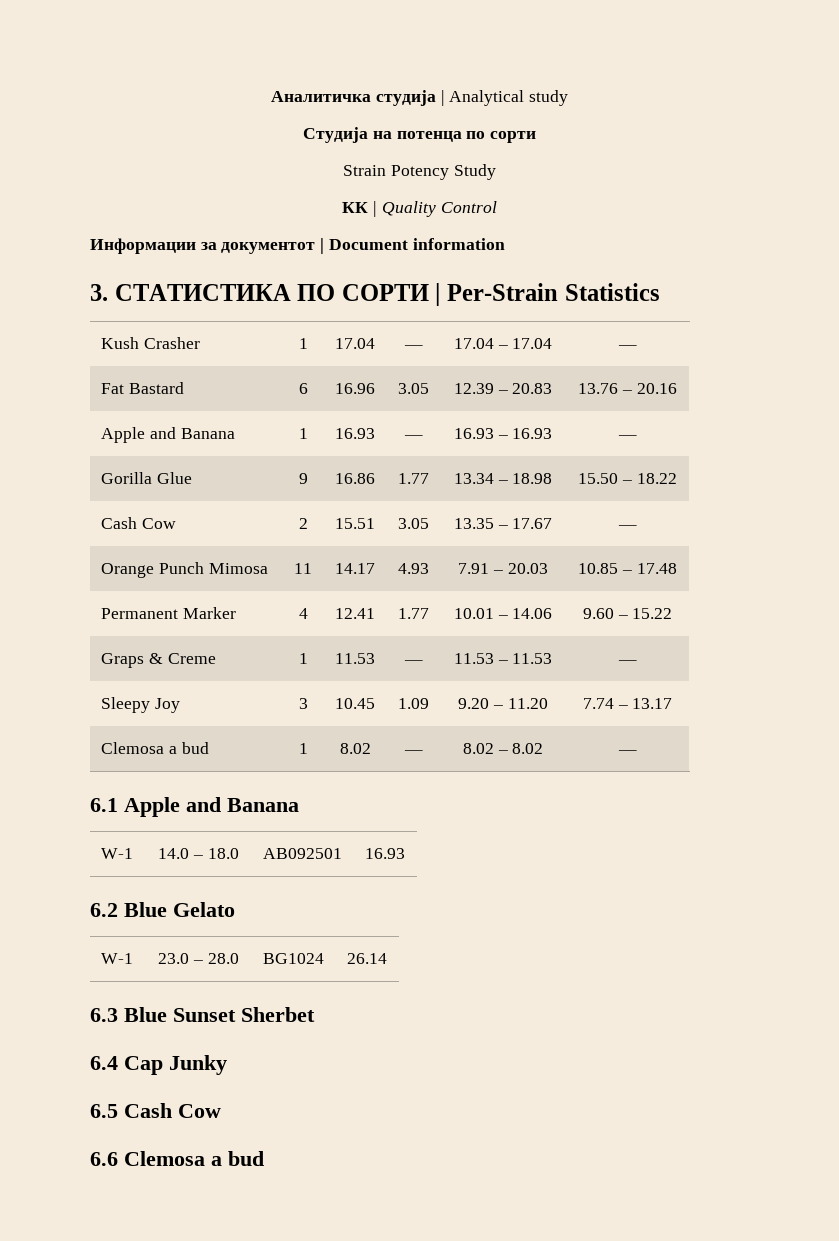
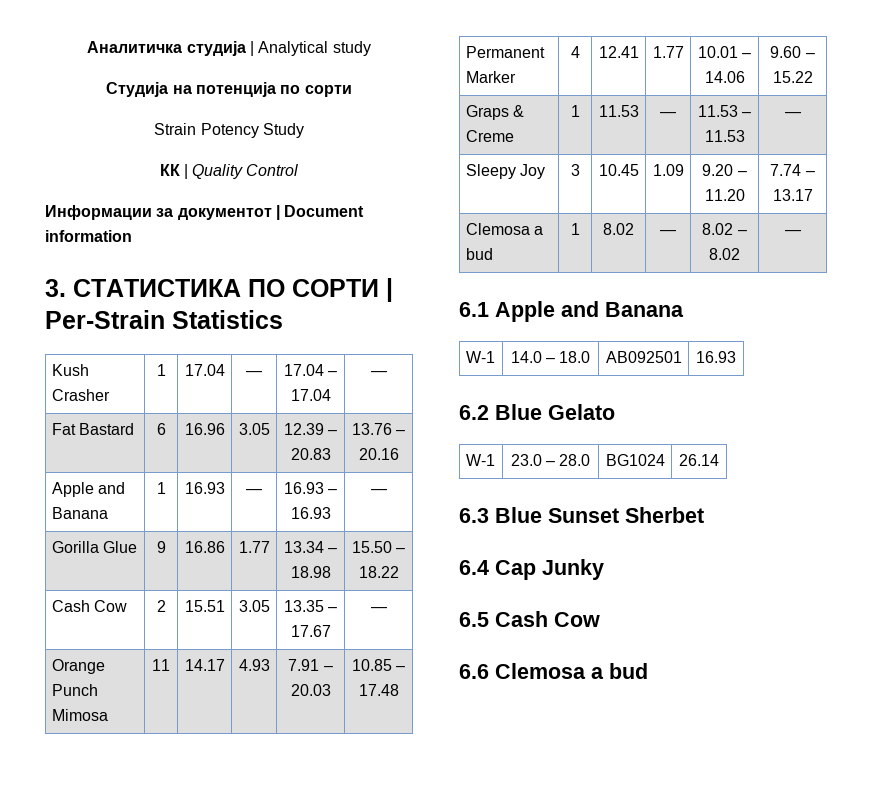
- Студија на потенца по сорти
+ Студија на потенција по сорти

